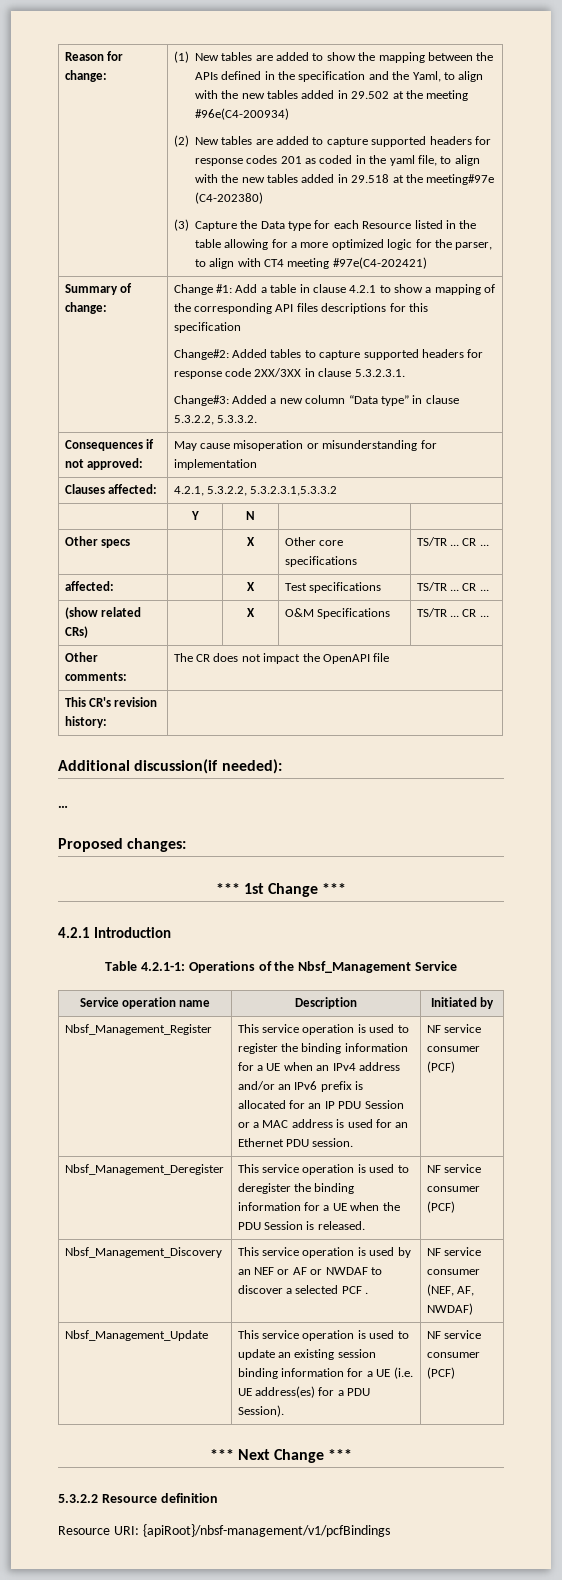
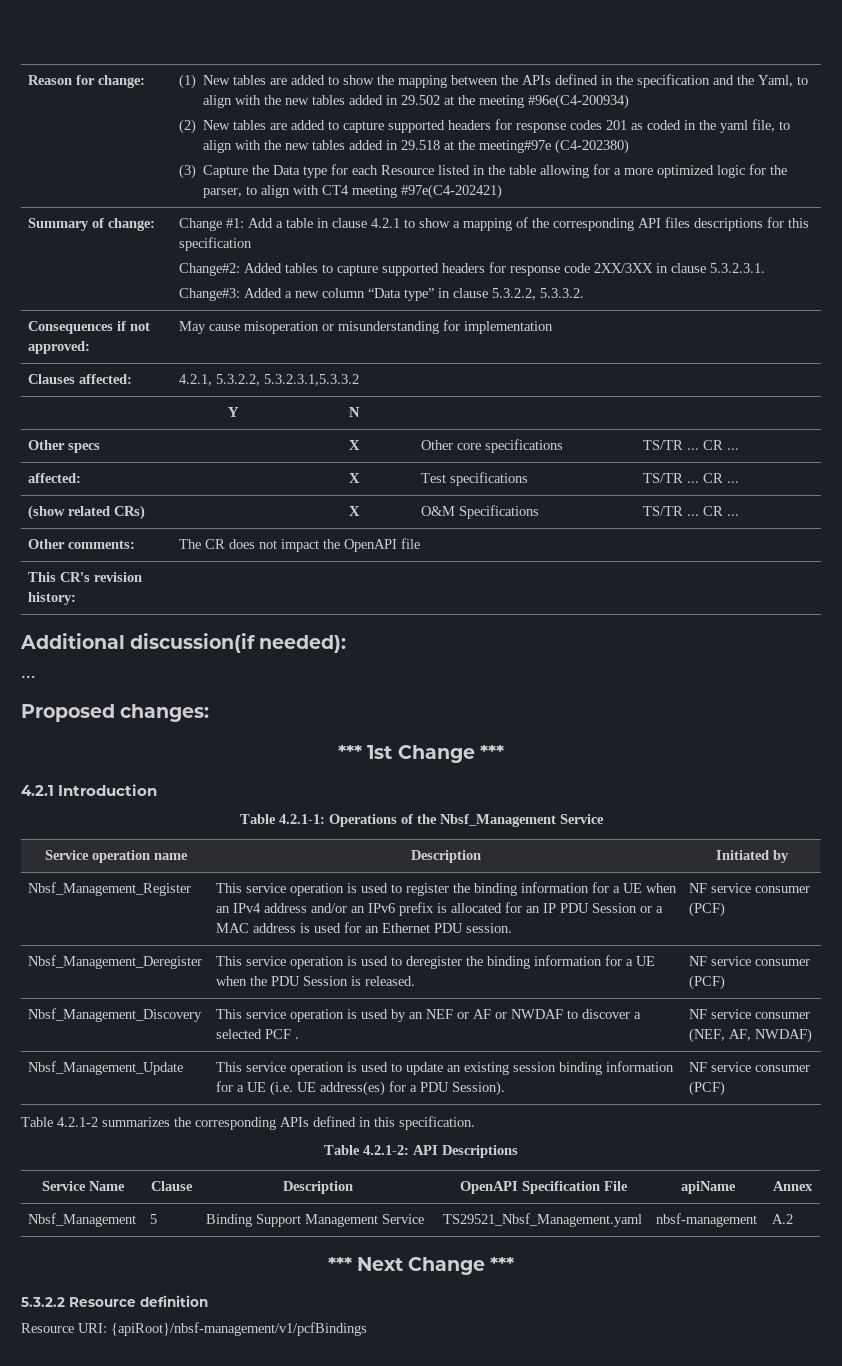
+ Table 4.2.1-2 summarizes the corresponding APIs defined in this specification.
+ Table 4.2.1-2: API Descriptions
+ Service Name | Clause | Description | OpenAPI Specification File | apiName | Annex
+ Nbsf_Management | 5 | Binding Support Management Service | TS29521_Nbsf_Management.yaml | nbsf-management | A.2

